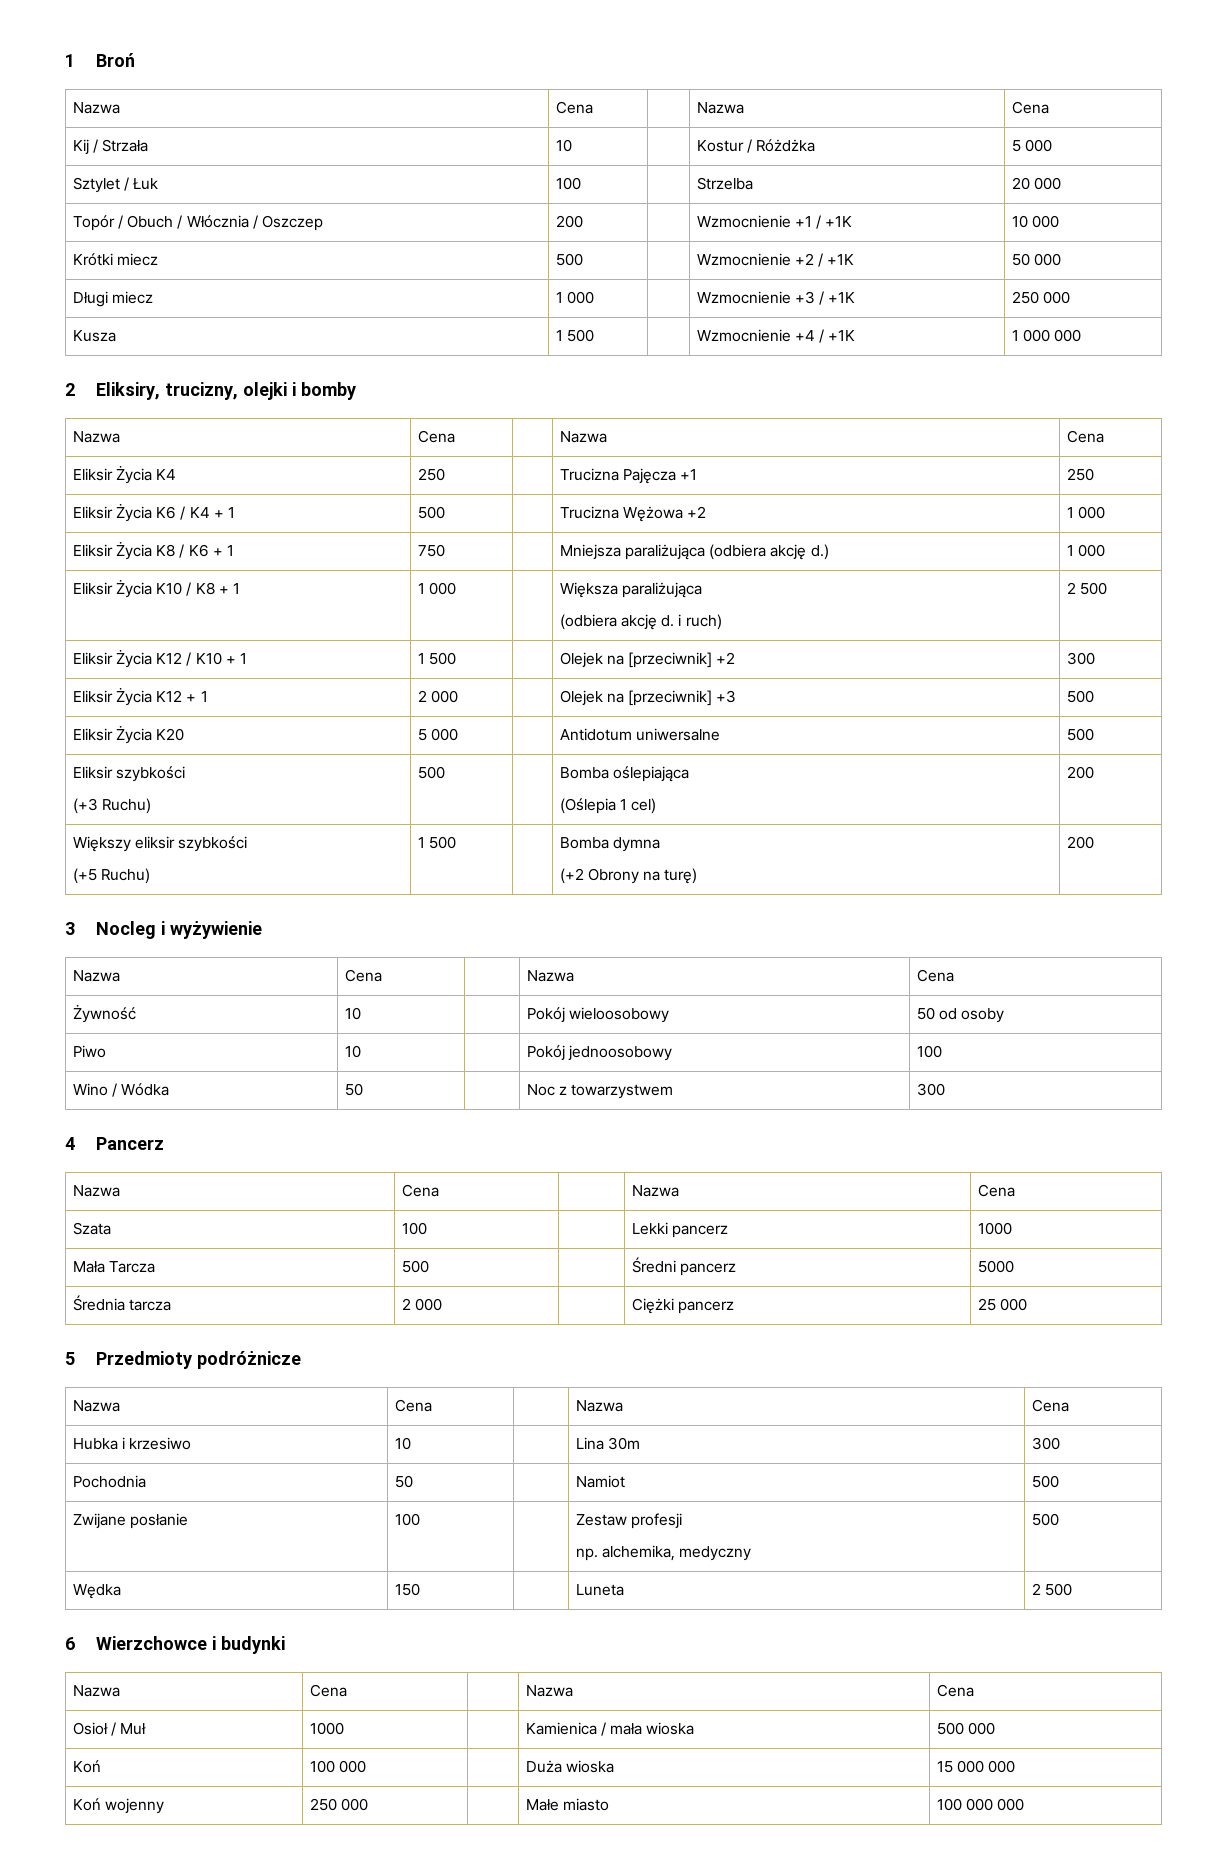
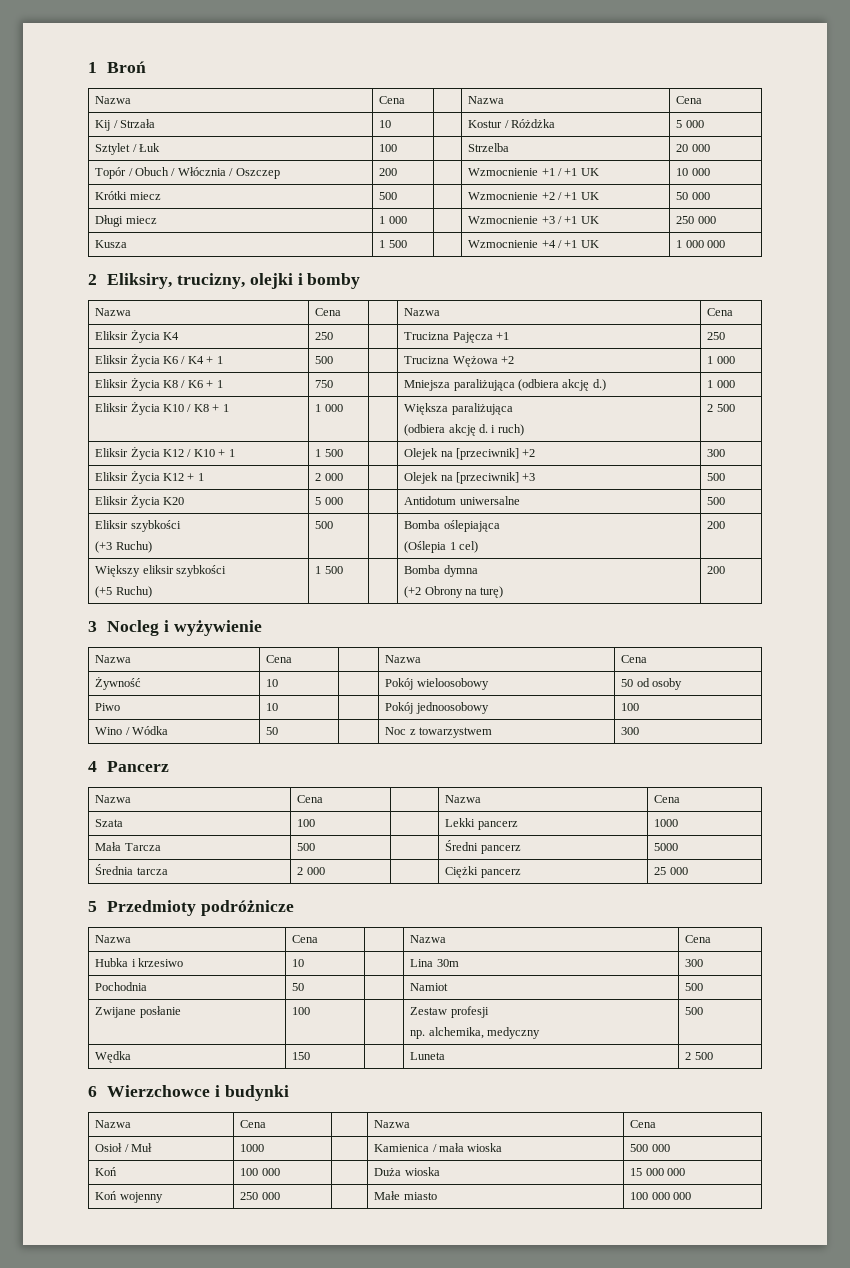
- Topór / Obuch / Włócznia / Oszczep | 200 | | Wzmocnienie +1 / +1K | 10 000
+ Topór / Obuch / Włócznia / Oszczep | 200 | | Wzmocnienie +1 / +1 UK | 10 000
- Krótki miecz | 500 | | Wzmocnienie +2 / +1K | 50 000
+ Krótki miecz | 500 | | Wzmocnienie +2 / +1 UK | 50 000
- Długi miecz | 1 000 | | Wzmocnienie +3 / +1K | 250 000
+ Długi miecz | 1 000 | | Wzmocnienie +3 / +1 UK | 250 000
- Kusza | 1 500 | | Wzmocnienie +4 / +1K | 1 000 000
+ Kusza | 1 500 | | Wzmocnienie +4 / +1 UK | 1 000 000

